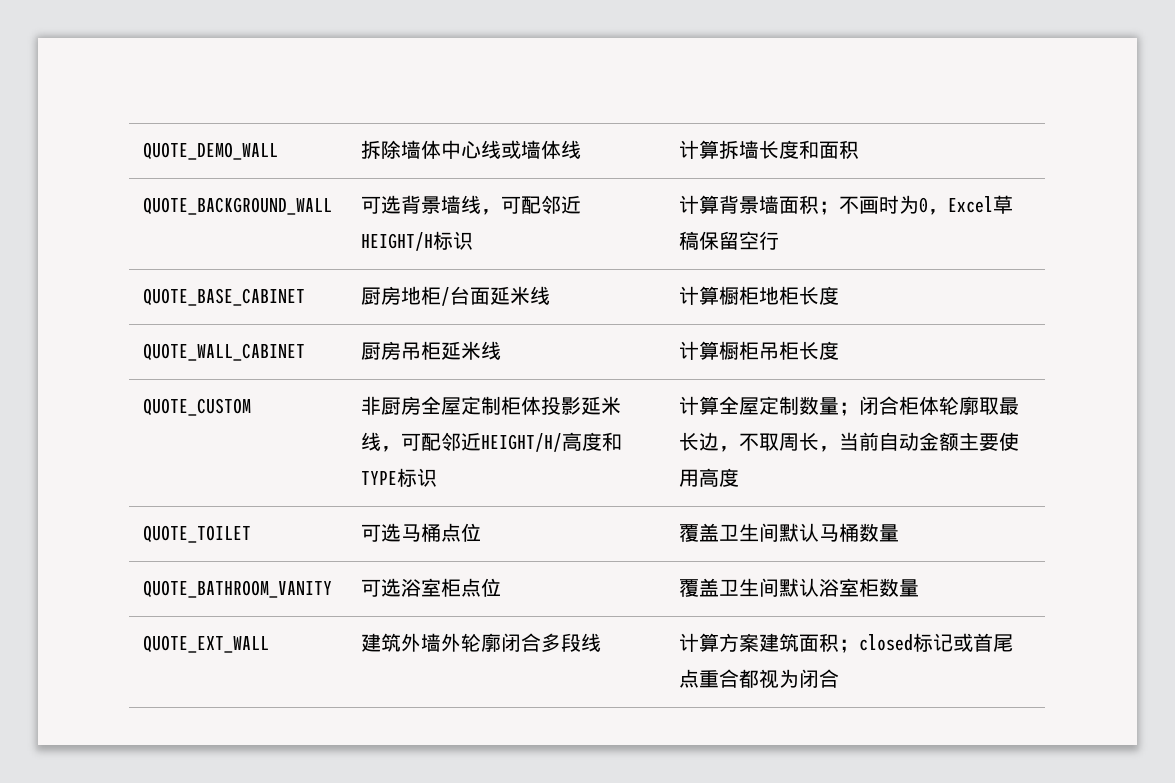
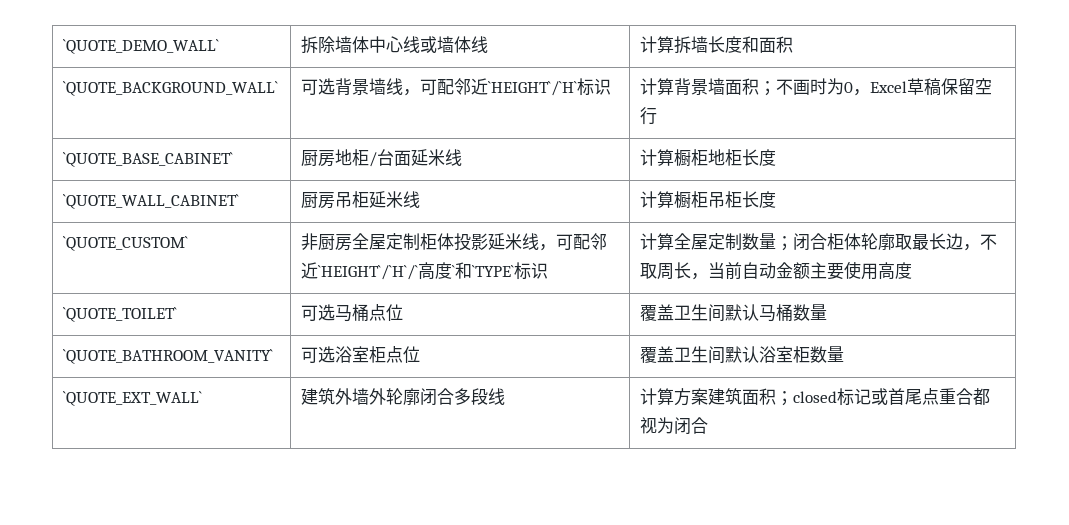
- QUOTE_DEMO_WALL | 拆除墙体中心线或墙体线 | 计算拆墙长度和面积
+ `QUOTE_DEMO_WALL` | 拆除墙体中心线或墙体线 | 计算拆墙长度和面积
- QUOTE_BACKGROUND_WALL | 可选背景墙线，可配邻近HEIGHT/H标识 | 计算背景墙面积；不画时为0，Excel草稿保留空行
+ `QUOTE_BACKGROUND_WALL` | 可选背景墙线，可配邻近`HEIGHT`/`H`标识 | 计算背景墙面积；不画时为0，Excel草稿保留空行
- QUOTE_BASE_CABINET | 厨房地柜/台面延米线 | 计算橱柜地柜长度
+ `QUOTE_BASE_CABINET` | 厨房地柜/台面延米线 | 计算橱柜地柜长度
- QUOTE_WALL_CABINET | 厨房吊柜延米线 | 计算橱柜吊柜长度
+ `QUOTE_WALL_CABINET` | 厨房吊柜延米线 | 计算橱柜吊柜长度
- QUOTE_CUSTOM | 非厨房全屋定制柜体投影延米线，可配邻近HEIGHT/H/高度和TYPE标识 | 计算全屋定制数量；闭合柜体轮廓取最长边，不取周长，当前自动金额主要使用高度
+ `QUOTE_CUSTOM` | 非厨房全屋定制柜体投影延米线，可配邻近`HEIGHT`/`H`/`高度`和`TYPE`标识 | 计算全屋定制数量；闭合柜体轮廓取最长边，不取周长，当前自动金额主要使用高度
- QUOTE_TOILET | 可选马桶点位 | 覆盖卫生间默认马桶数量
+ `QUOTE_TOILET` | 可选马桶点位 | 覆盖卫生间默认马桶数量
- QUOTE_BATHROOM_VANITY | 可选浴室柜点位 | 覆盖卫生间默认浴室柜数量
+ `QUOTE_BATHROOM_VANITY` | 可选浴室柜点位 | 覆盖卫生间默认浴室柜数量
- QUOTE_EXT_WALL | 建筑外墙外轮廓闭合多段线 | 计算方案建筑面积；closed标记或首尾点重合都视为闭合
+ `QUOTE_EXT_WALL` | 建筑外墙外轮廓闭合多段线 | 计算方案建筑面积；closed标记或首尾点重合都视为闭合

